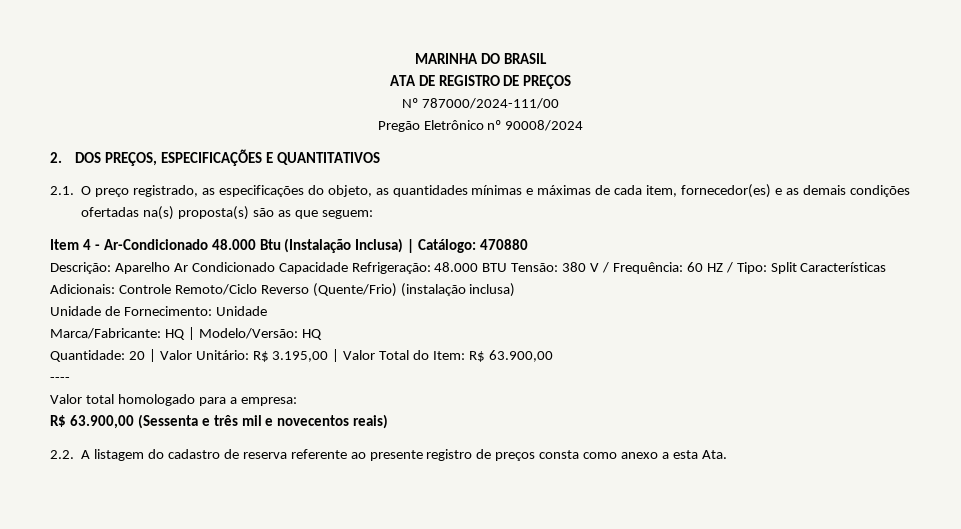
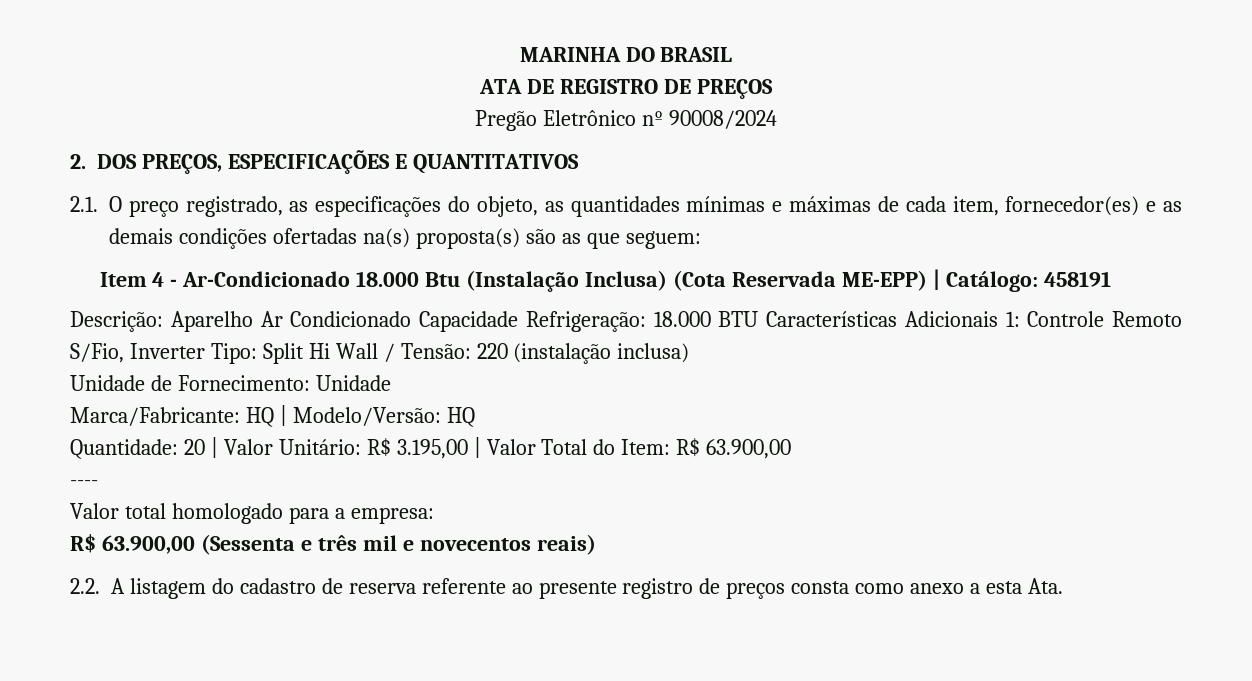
- Nº 787000/2024-111/00
- Item 4 - Ar-Condicionado 48.000 Btu (Instalação Inclusa) | Catálogo: 470880
+ Item 4 - Ar-Condicionado 18.000 Btu (Instalação Inclusa) (Cota Reservada ME-EPP) | Catálogo: 458191
- Descrição: Aparelho Ar Condicionado Capacidade Refrigeração: 48.000 BTU Tensão: 380 V / Frequência: 60 HZ / Tipo: Split Características Adicionais: Controle Remoto/Ciclo Reverso (Quente/Frio) (instalação inclusa)
+ Descrição: Aparelho Ar Condicionado Capacidade Refrigeração: 18.000 BTU Características Adicionais 1: Controle Remoto S/Fio, Inverter Tipo: Split Hi Wall / Tensão: 220 (instalação inclusa)

